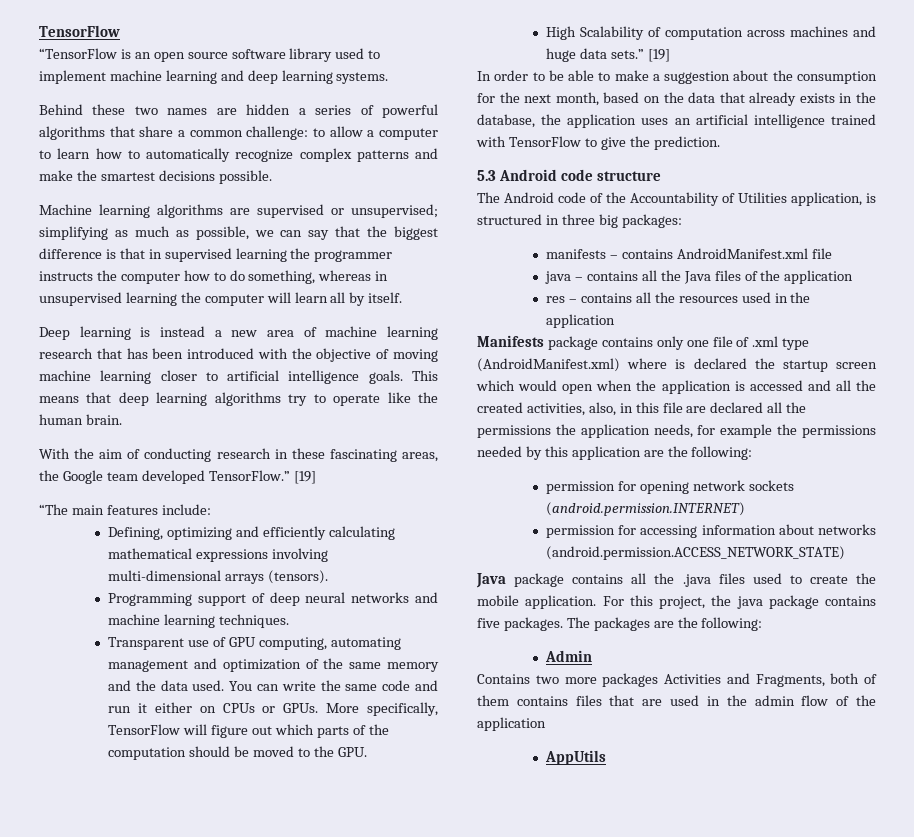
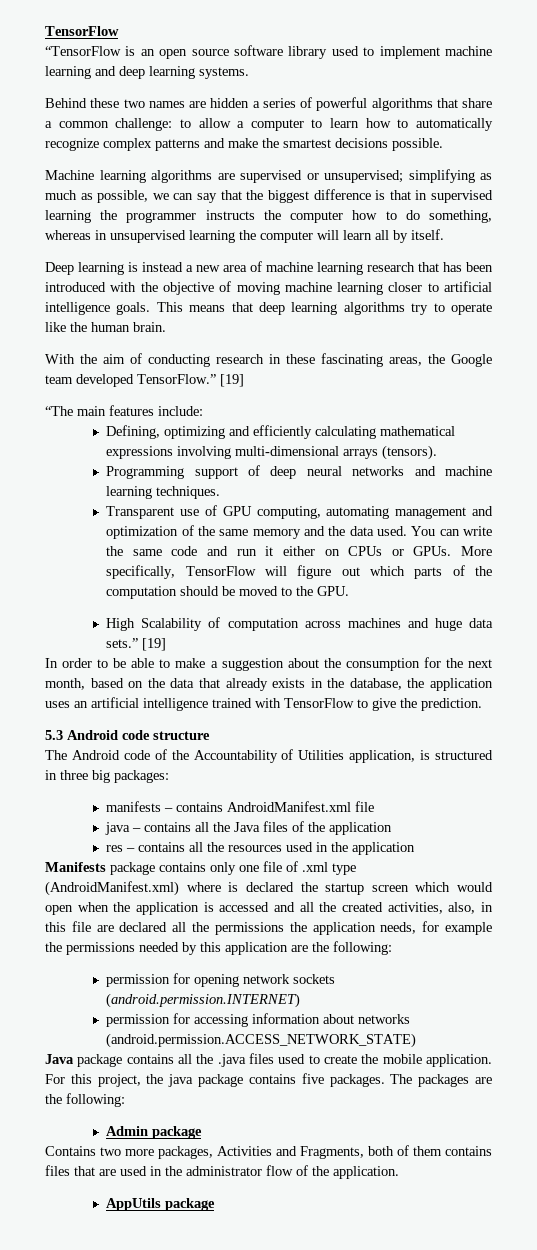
- Admin
+ Admin package
- Contains two more packages Activities and Fragments, both of them contains files that are used in the admin flow of the application
+ Contains two more packages, Activities and Fragments, both of them contains files that are used in the administrator flow of the application.
- AppUtils
+ AppUtils package

